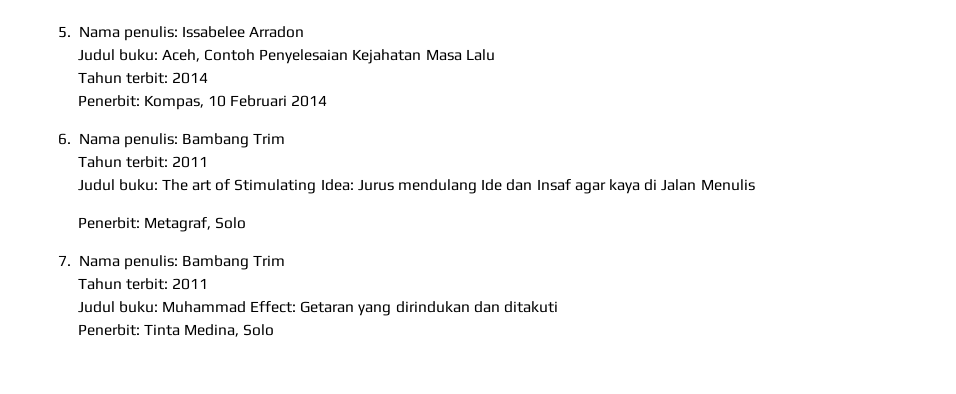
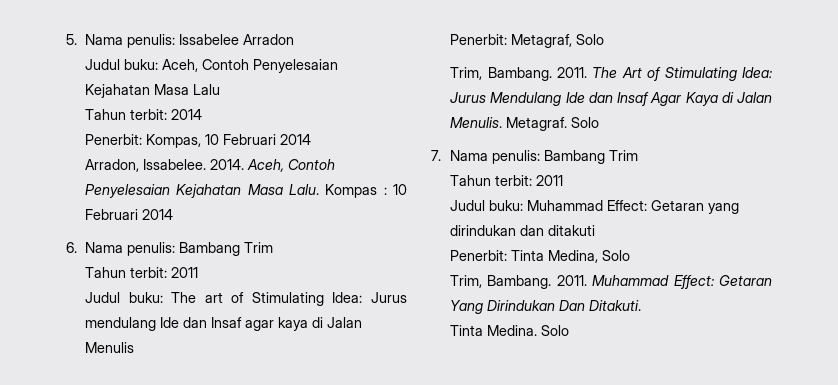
+ Arradon, Issabelee. 2014. Aceh, Contoh Penyelesaian Kejahatan Masa Lalu. Kompas : 10 Februari 2014
+ Trim, Bambang. 2011. The Art of Stimulating Idea: Jurus Mendulang Ide dan Insaf Agar Kaya di Jalan Menulis. Metagraf. Solo
+ Trim, Bambang. 2011. Muhammad Effect: Getaran Yang Dirindukan Dan Ditakuti.
+ Tinta Medina. Solo

